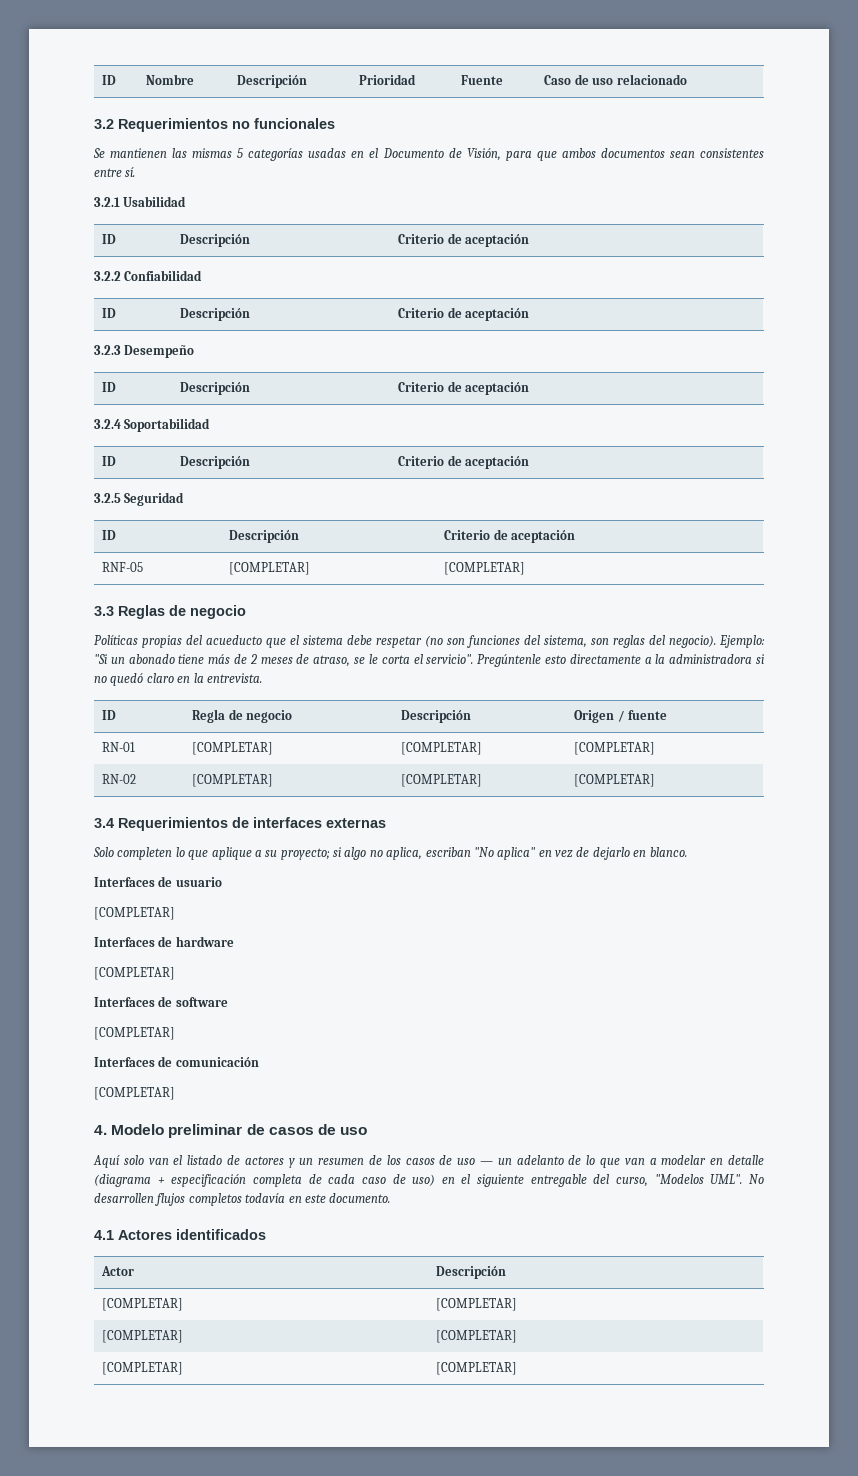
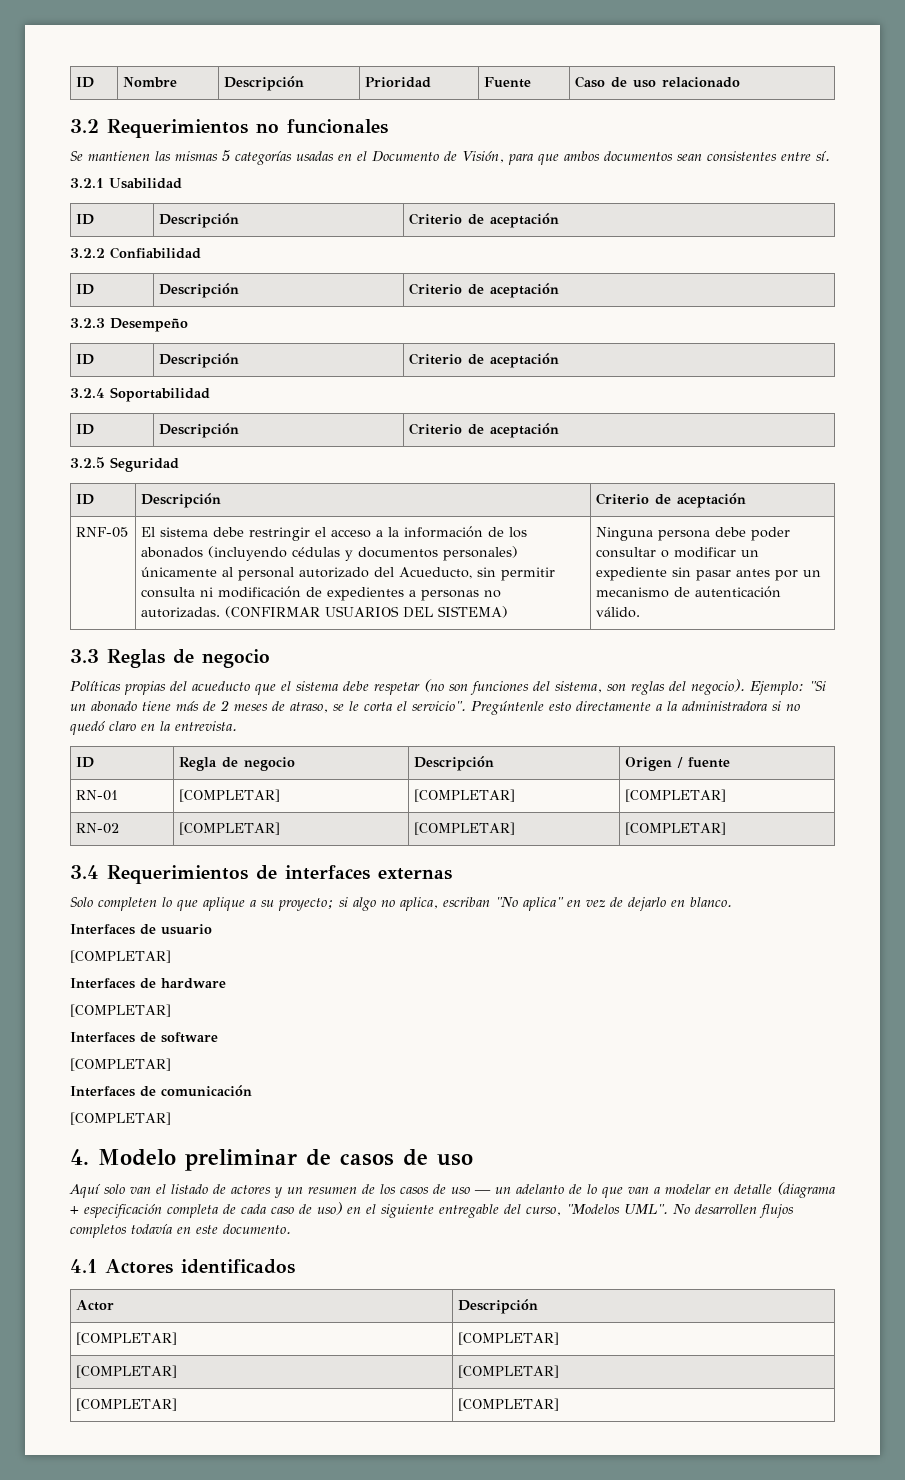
- RNF-05 | [COMPLETAR] | [COMPLETAR]
+ RNF-05 | El sistema debe restringir el acceso a la información de los abonados (incluyendo cédulas y documentos personales) únicamente al personal autorizado del Acueducto, sin permitir consulta ni modificación de expedientes a personas no autorizadas. (CONFIRMAR USUARIOS DEL SISTEMA) | Ninguna persona debe poder consultar o modificar un expediente sin pasar antes por un mecanismo de autenticación válido.

